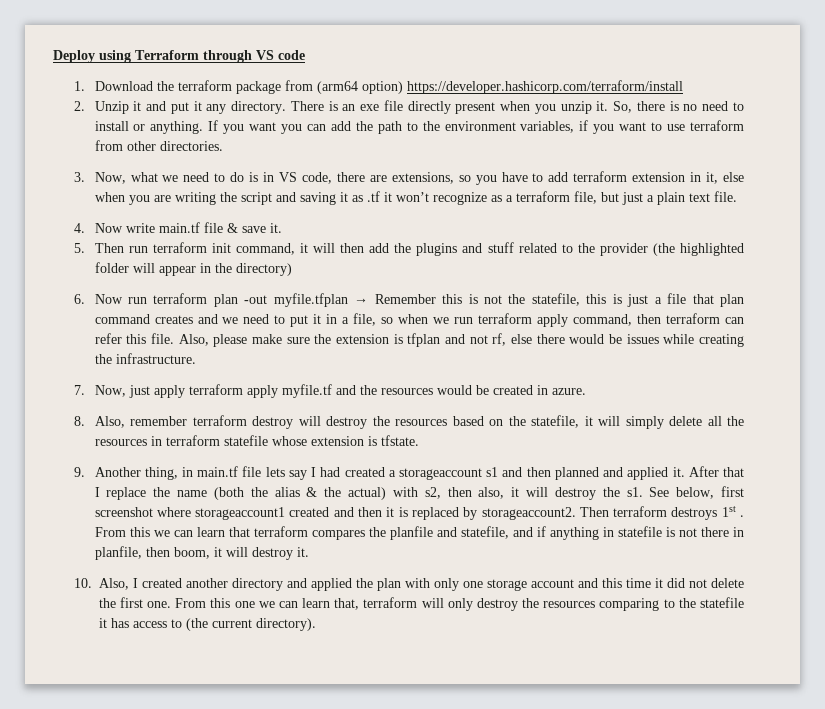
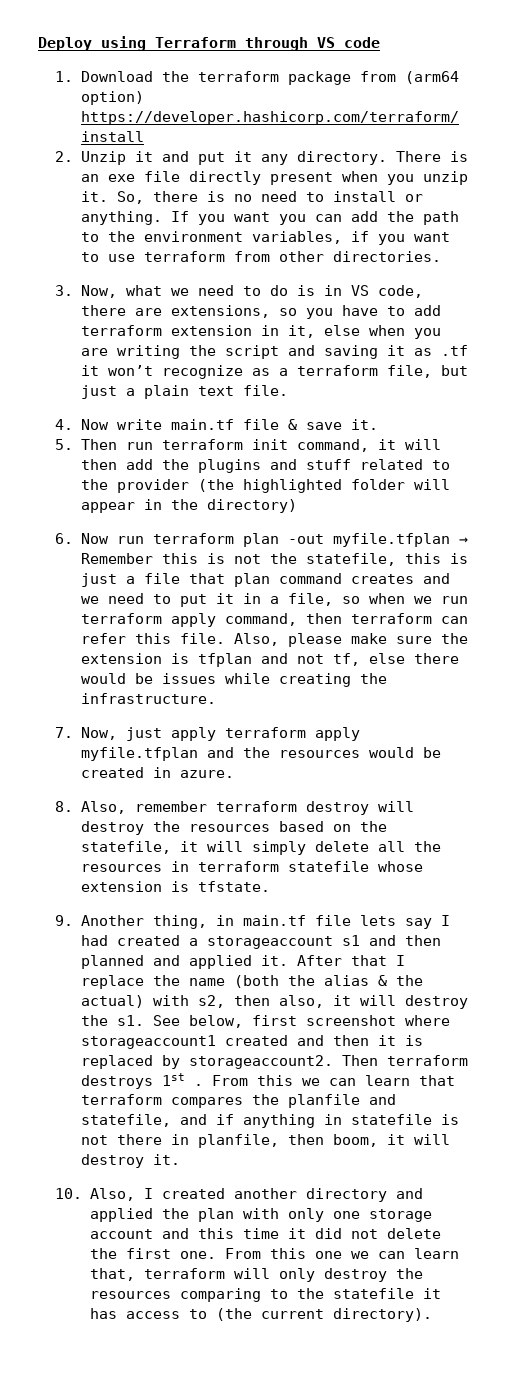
- Also, please make sure the extension is tfplan and not rf, else there would be issues while creating the infrastructure.
+ Also, please make sure the extension is tfplan and not tf, else there would be issues while creating the infrastructure.
- 7. Now, just apply terraform apply myfile.tf and the resources would be created in azure.
+ 7. Now, just apply terraform apply myfile.tfplan and the resources would be created in azure.

